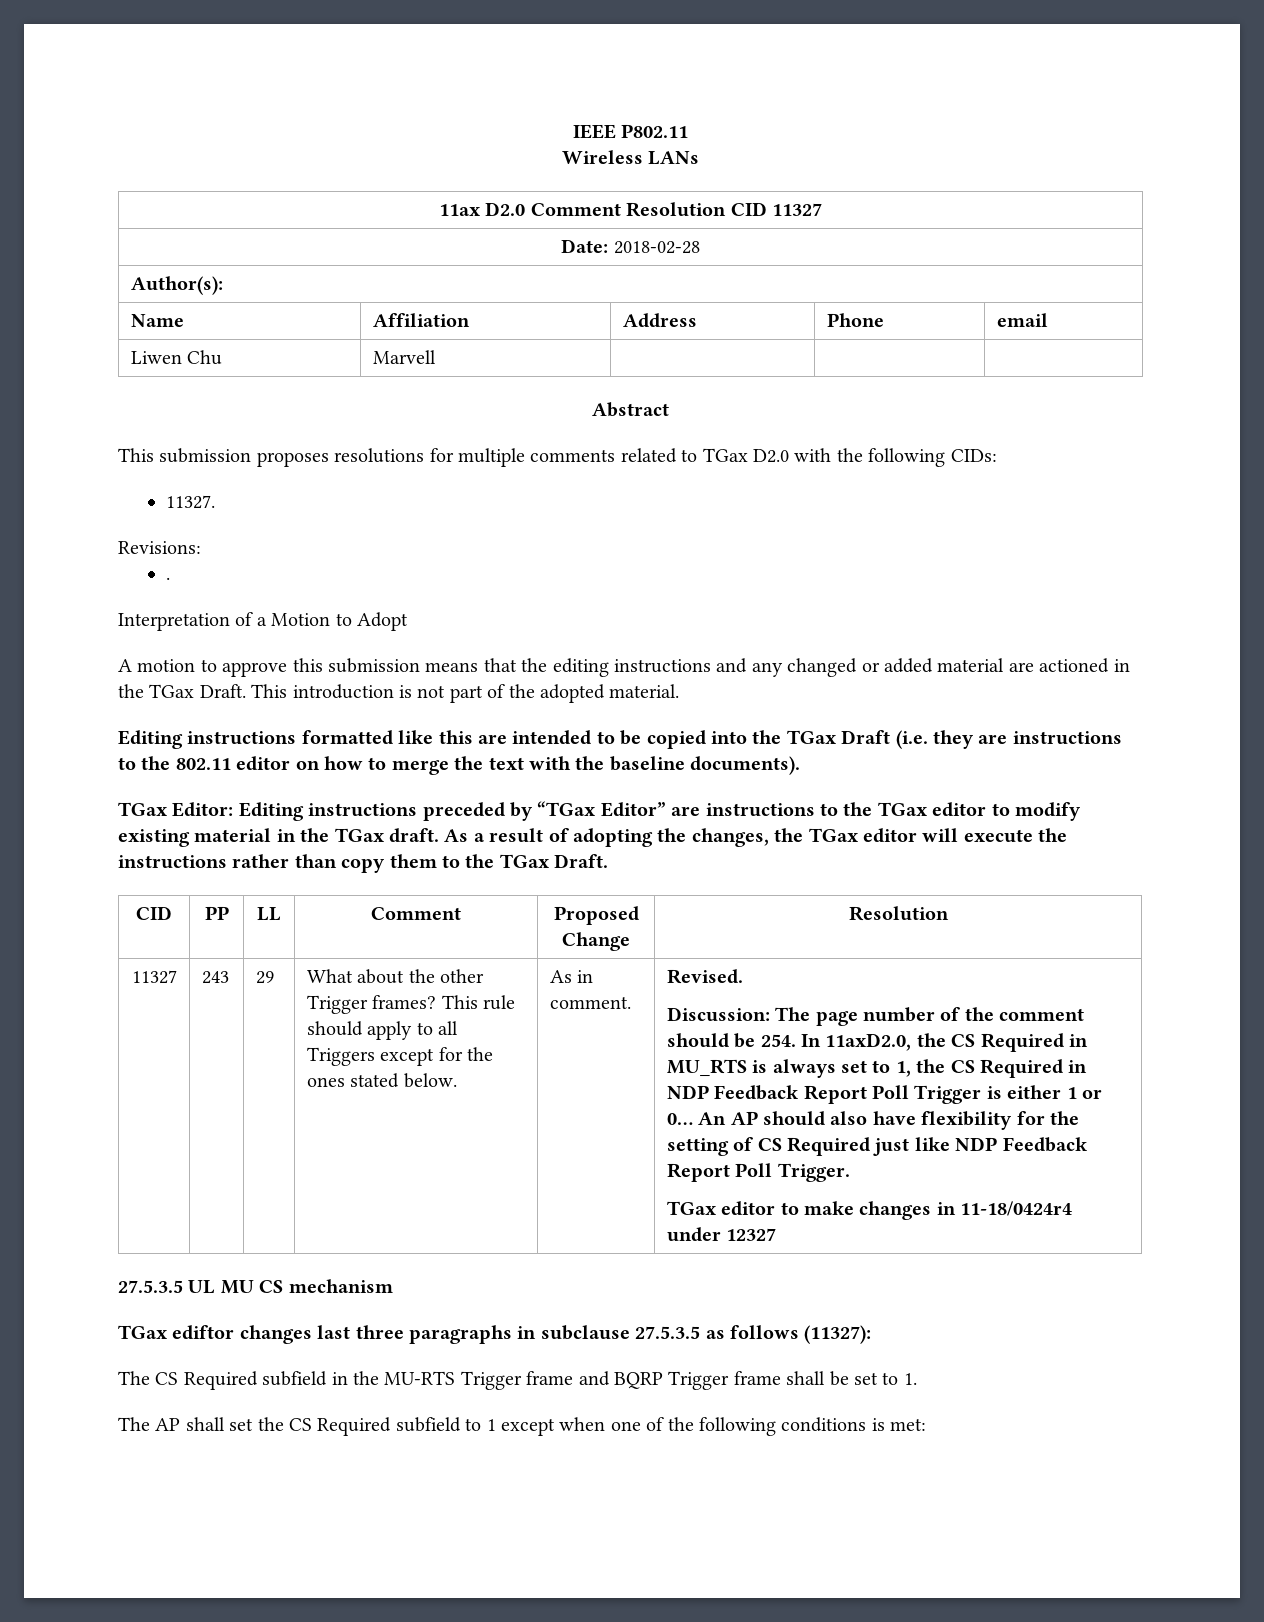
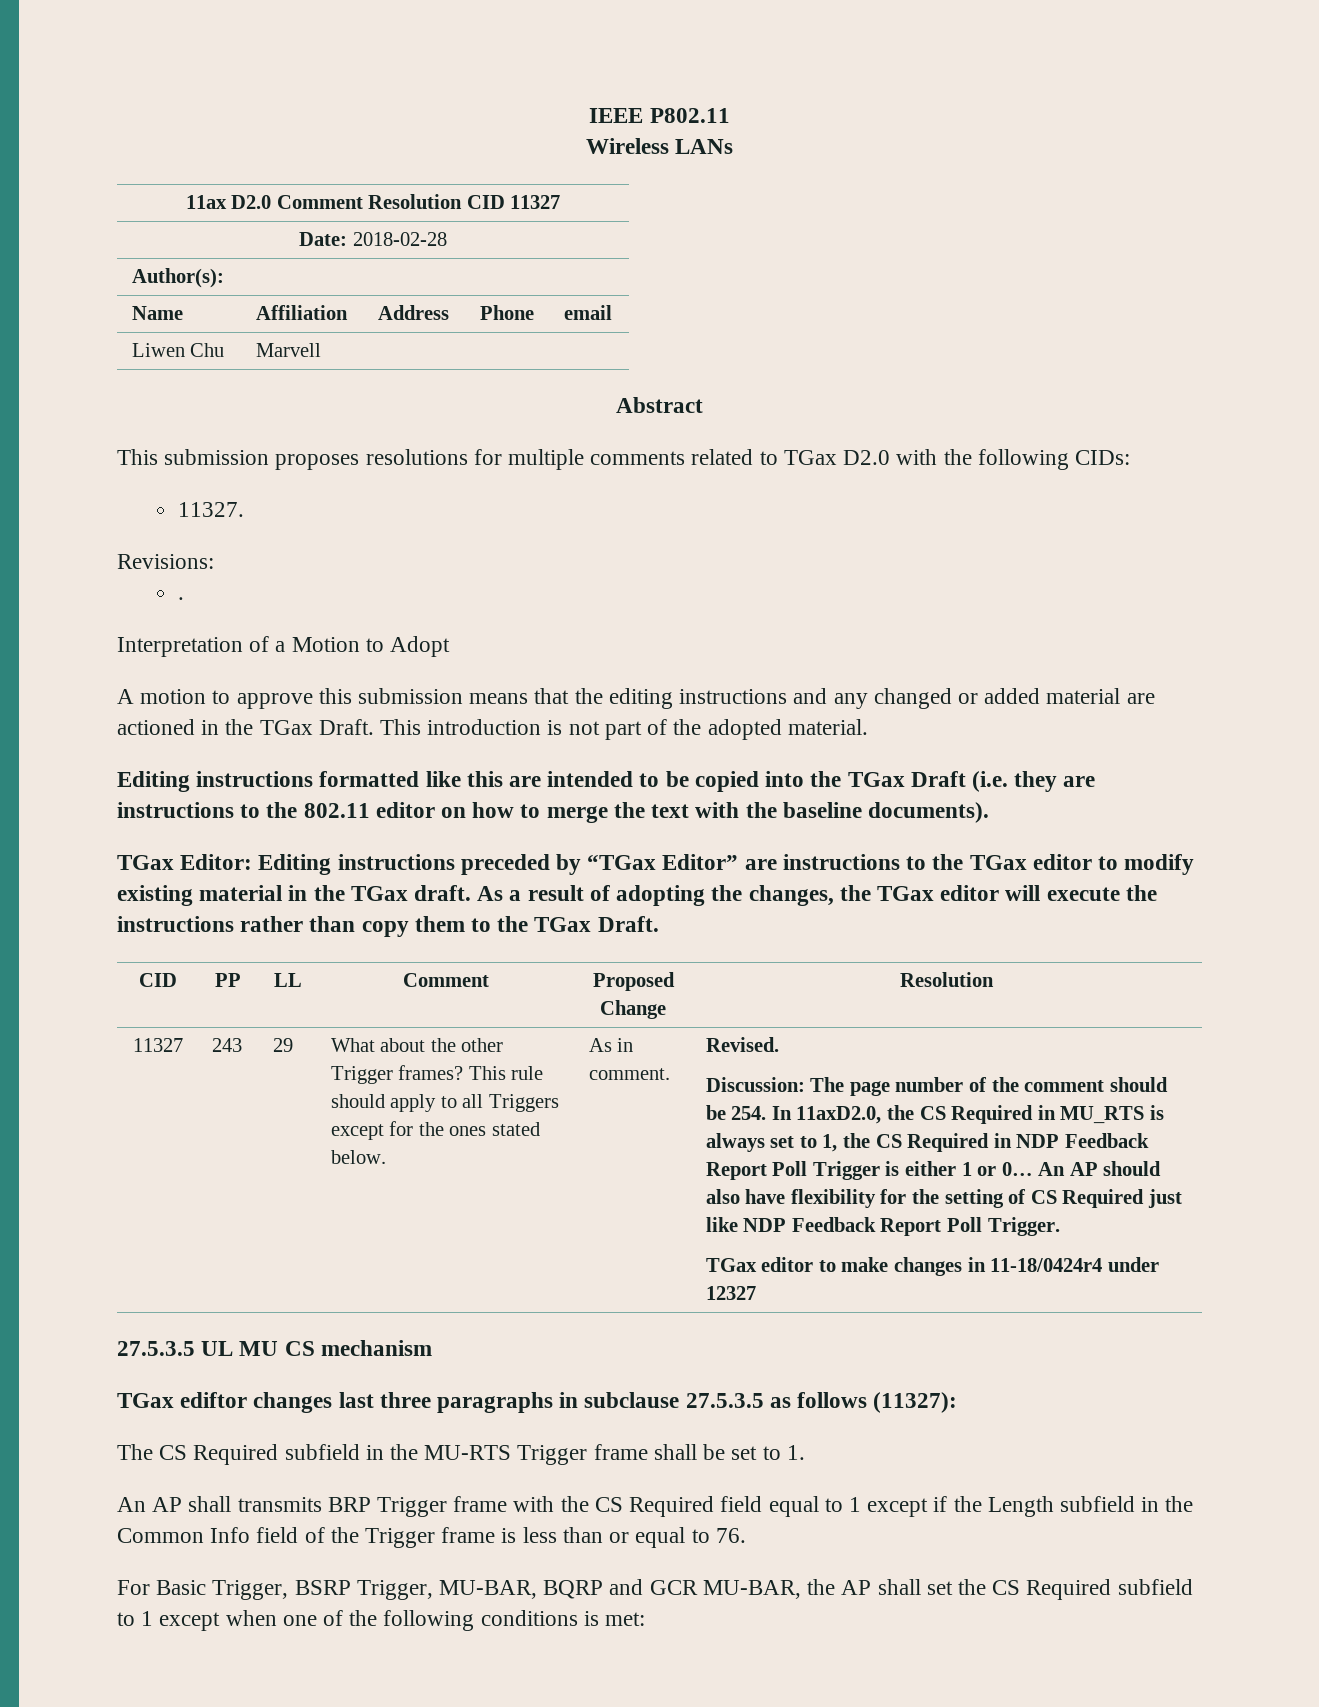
- The CS Required subfield in the MU-RTS Trigger frame and BQRP Trigger frame shall be set to 1.
+ The CS Required subfield in the MU-RTS Trigger frame shall be set to 1.
- The AP shall set the CS Required subfield to 1 except when one of the following conditions is met:
+ An AP shall transmits BRP Trigger frame with the CS Required field equal to 1 except if the Length subfield in the Common Info field of the Trigger frame is less than or equal to 76.
+ For Basic Trigger, BSRP Trigger, MU-BAR, BQRP and GCR MU-BAR, the AP shall set the CS Required subfield to 1 except when one of the following conditions is met:

